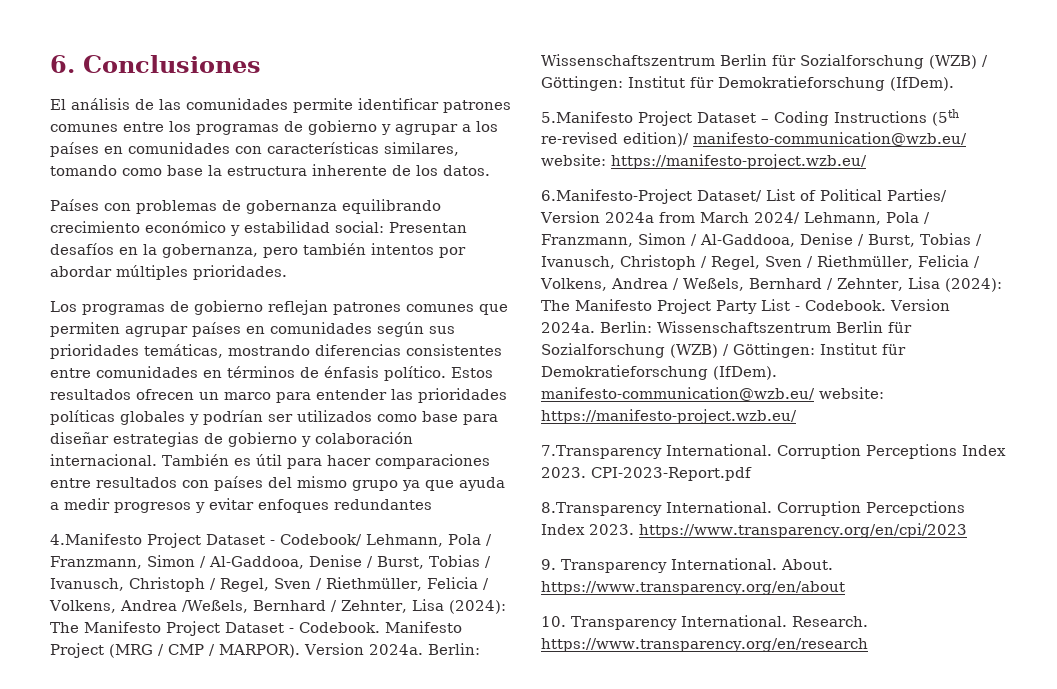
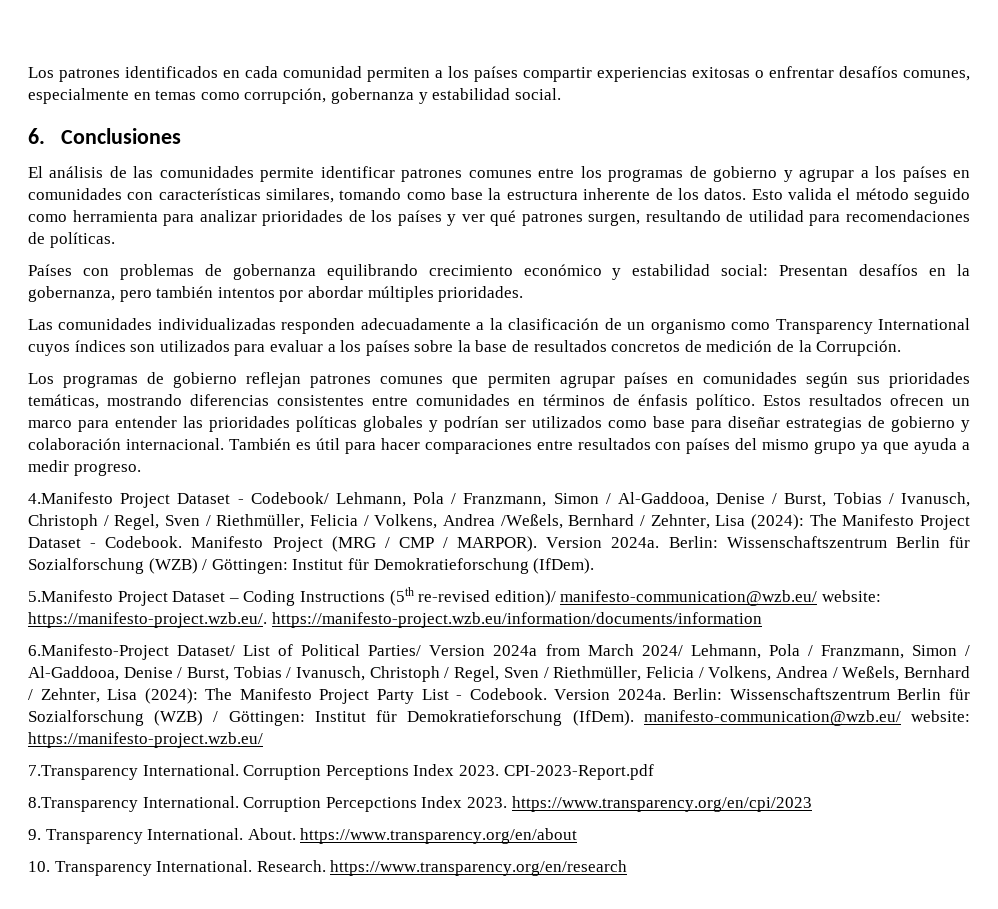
+ Los patrones identificados en cada comunidad permiten a los países compartir experiencias exitosas o enfrentar desafíos comunes, especialmente en temas como corrupción, gobernanza y estabilidad social.
+ Esto valida el método seguido como herramienta para analizar prioridades de los países y ver qué patrones surgen, resultando de utilidad para recomendaciones de políticas.
+ Las comunidades individualizadas responden adecuadamente a la clasificación de un organismo como Transparency International cuyos índices son utilizados para evaluar a los países sobre la base de resultados concretos de medición de la Corrupción.
- También es útil para hacer comparaciones entre resultados con países del mismo grupo ya que ayuda a medir progresos y evitar enfoques redundantes
+ También es útil para hacer comparaciones entre resultados con países del mismo grupo ya que ayuda a medir progreso.
- 5.Manifesto Project Dataset – Coding Instructions (5th re-revised edition)/ manifesto-communication@wzb.eu/ website: https://manifesto-project.wzb.eu/
+ 5.Manifesto Project Dataset – Coding Instructions (5th re-revised edition)/ manifesto-communication@wzb.eu/ website: https://manifesto-project.wzb.eu/. https://manifesto-project.wzb.eu/information/documents/information

